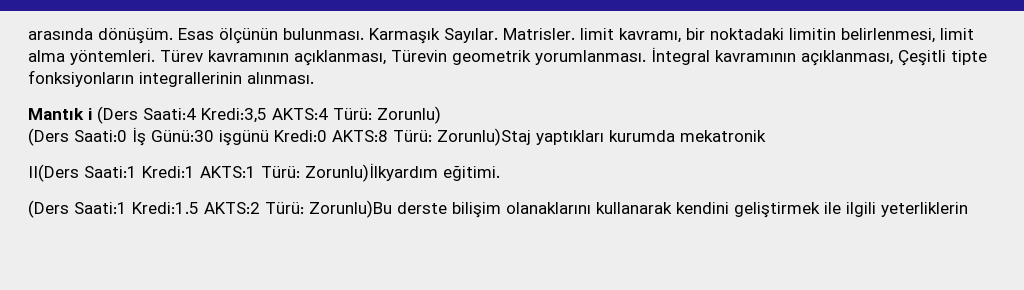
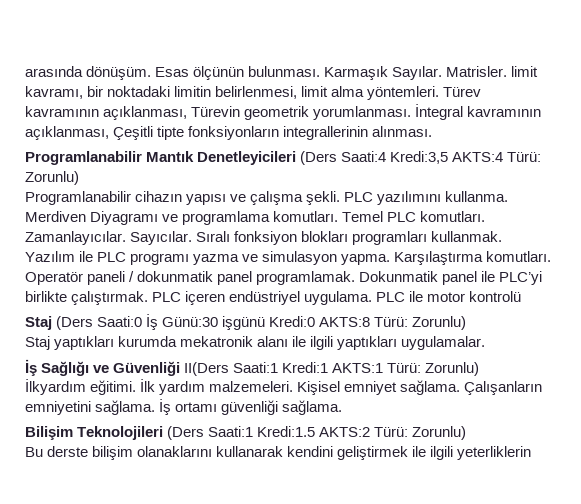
- Mantık i (Ders Saati:4 Kredi:3,5 AKTS:4 Türü: Zorunlu)
+ Programlanabilir Mantık Denetleyicileri (Ders Saati:4 Kredi:3,5 AKTS:4 Türü: Zorunlu)
- (Ders Saati:0 İş Günü:30 işgünü Kredi:0 AKTS:8 Türü: Zorunlu)Staj yaptıkları kurumda mekatronik
- II(Ders Saati:1 Kredi:1 AKTS:1 Türü: Zorunlu)İlkyardım eğitimi.
- (Ders Saati:1 Kredi:1.5 AKTS:2 Türü: Zorunlu)Bu derste bilişim olanaklarını kullanarak kendini geliştirmek ile ilgili yeterliklerin
+ Programlanabilir cihazın yapısı ve çalışma şekli. PLC yazılımını kullanma. Merdiven Diyagramı ve programlama komutları. Temel PLC komutları. Zamanlayıcılar. Sayıcılar. Sıralı fonksiyon blokları programları kullanmak. Yazılım ile PLC programı yazma ve simulasyon yapma. Karşılaştırma komutları. Operatör paneli / dokunmatik panel programlamak. Dokunmatik panel ile PLC’yi birlikte çalıştırmak. PLC içeren endüstriyel uygulama. PLC ile motor kontrolü
+ Staj (Ders Saati:0 İş Günü:30 işgünü Kredi:0 AKTS:8 Türü: Zorunlu)
+ Staj yaptıkları kurumda mekatronik alanı ile ilgili yaptıkları uygulamalar.
+ İş Sağlığı ve Güvenliği II(Ders Saati:1 Kredi:1 AKTS:1 Türü: Zorunlu)
+ İlkyardım eğitimi. İlk yardım malzemeleri. Kişisel emniyet sağlama. Çalışanların emniyetini sağlama. İş ortamı güvenliği sağlama.
+ Bilişim Teknolojileri (Ders Saati:1 Kredi:1.5 AKTS:2 Türü: Zorunlu)
+ Bu derste bilişim olanaklarını kullanarak kendini geliştirmek ile ilgili yeterliklerin

